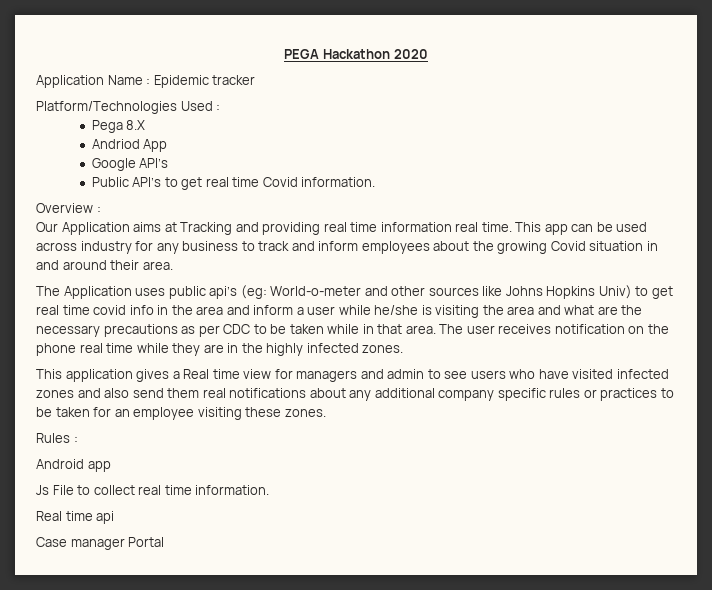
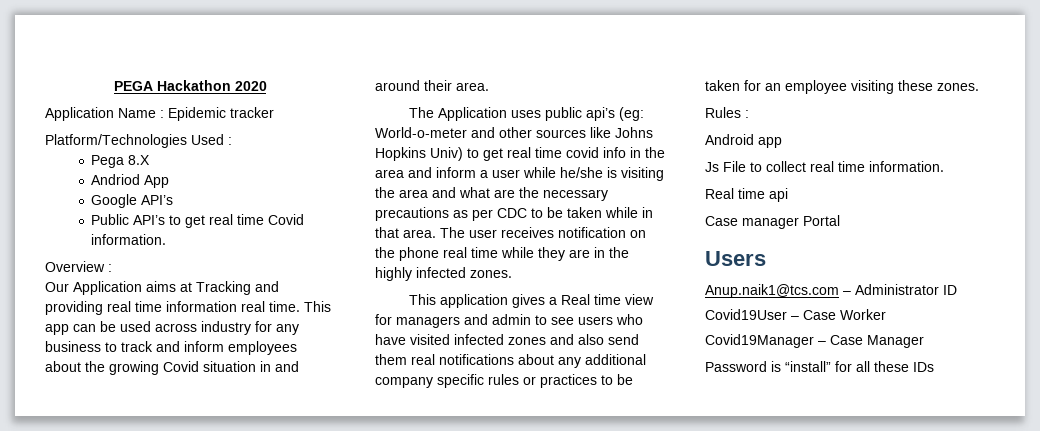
+ Users
+ Anup.naik1@tcs.com – Administrator ID
+ Covid19User – Case Worker
+ Covid19Manager – Case Manager
+ Password is “install” for all these IDs

